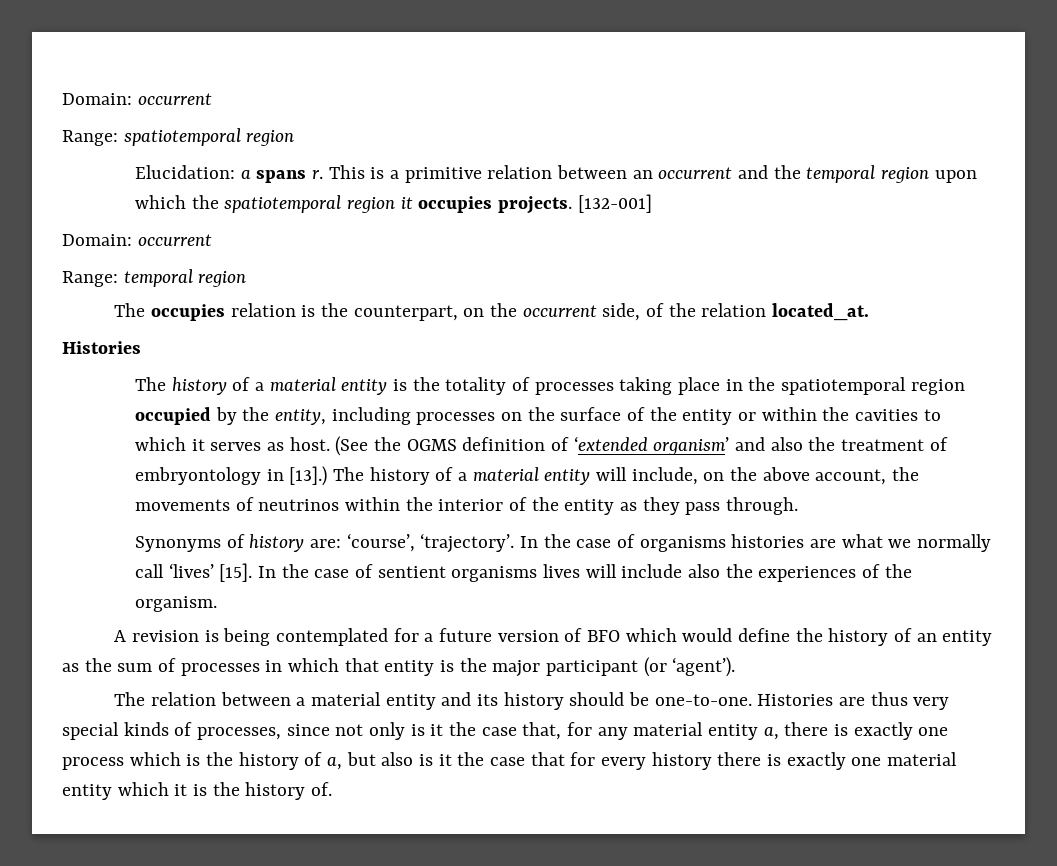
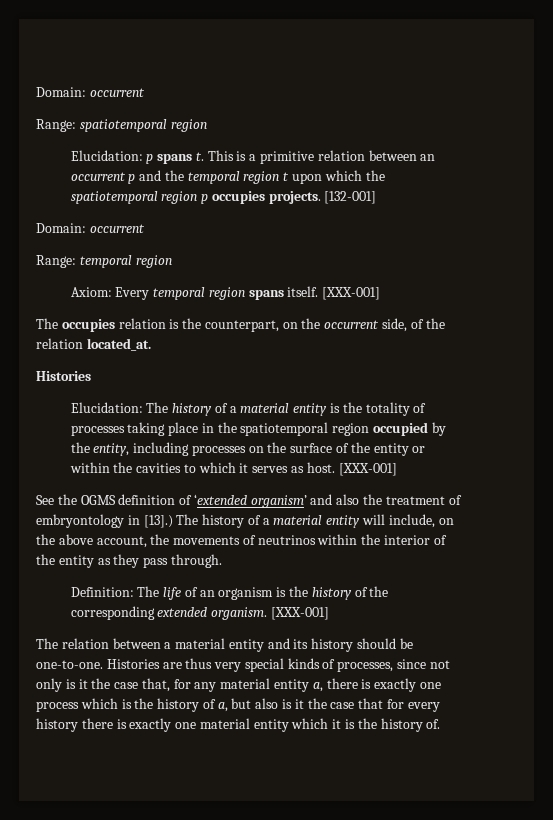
- Elucidation: a spans r.
+ Elucidation: p spans t.
- This is a primitive relation between an occurrent and the temporal region upon which the spatiotemporal region it occupies projects.
+ This is a primitive relation between an occurrent p and the temporal region t upon which the spatiotemporal region p occupies projects.
+ Axiom: Every temporal region spans itself. [XXX-001]
- The history of a material entity is the totality of processes taking place in the spatiotemporal region occupied by the entity, including processes on the surface of the entity or within the cavities to which it serves as host. (See the OGMS definition of ‘extended organism’ and also the treatment of embryontology in [13].)
+ Elucidation: The history of a material entity is the totality of processes taking place in the spatiotemporal region occupied by the entity, including processes on the surface of the entity or within the cavities to which it serves as host. [XXX-001]
+ See the OGMS definition of ‘extended organism’ and also the treatment of embryontology in [13].)
- Synonyms of history are: ‘course’, ‘trajectory’. In the case of organisms histories are what we normally call ‘lives’ [15]. In the case of sentient organisms lives will include also the experiences of the organism.
- A revision is being contemplated for a future version of BFO which would define the history of an entity as the sum of processes in which that entity is the major participant (or ‘agent’).
+ Definition: The life of an organism is the history of the corresponding extended organism. [XXX-001]

